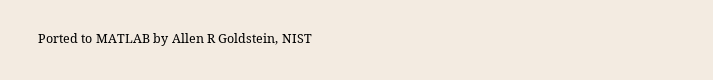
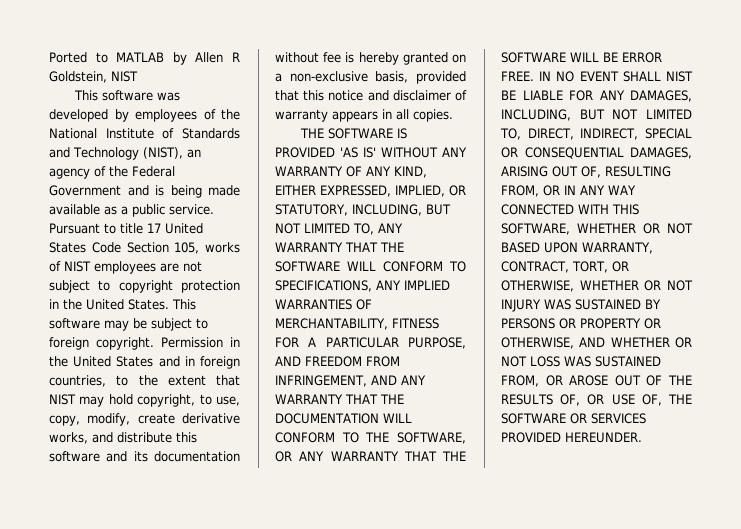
+ This software was developed by employees of the National Institute of Standards and Technology (NIST), an agency of the Federal Government and is being made available as a public service. Pursuant to title 17 United States Code Section 105, works of NIST employees are not subject to copyright protection in the United States. This software may be subject to foreign copyright. Permission in the United States and in foreign countries, to the extent that NIST may hold copyright, to use, copy, modify, create derivative works, and distribute this software and its documentation without fee is hereby granted on a non-exclusive basis, provided that this notice and disclaimer of warranty appears in all copies.
+ THE SOFTWARE IS PROVIDED 'AS IS' WITHOUT ANY WARRANTY OF ANY KIND, EITHER EXPRESSED, IMPLIED, OR STATUTORY, INCLUDING, BUT NOT LIMITED TO, ANY WARRANTY THAT THE SOFTWARE WILL CONFORM TO SPECIFICATIONS, ANY IMPLIED WARRANTIES OF MERCHANTABILITY, FITNESS FOR A PARTICULAR PURPOSE, AND FREEDOM FROM INFRINGEMENT, AND ANY WARRANTY THAT THE DOCUMENTATION WILL CONFORM TO THE SOFTWARE, OR ANY WARRANTY THAT THE SOFTWARE WILL BE ERROR FREE. IN NO EVENT SHALL NIST BE LIABLE FOR ANY DAMAGES, INCLUDING, BUT NOT LIMITED TO, DIRECT, INDIRECT, SPECIAL OR CONSEQUENTIAL DAMAGES, ARISING OUT OF, RESULTING FROM, OR IN ANY WAY CONNECTED WITH THIS SOFTWARE, WHETHER OR NOT BASED UPON WARRANTY, CONTRACT, TORT, OR OTHERWISE, WHETHER OR NOT INJURY WAS SUSTAINED BY PERSONS OR PROPERTY OR OTHERWISE, AND WHETHER OR NOT LOSS WAS SUSTAINED FROM, OR AROSE OUT OF THE RESULTS OF, OR USE OF, THE SOFTWARE OR SERVICES PROVIDED HEREUNDER.

